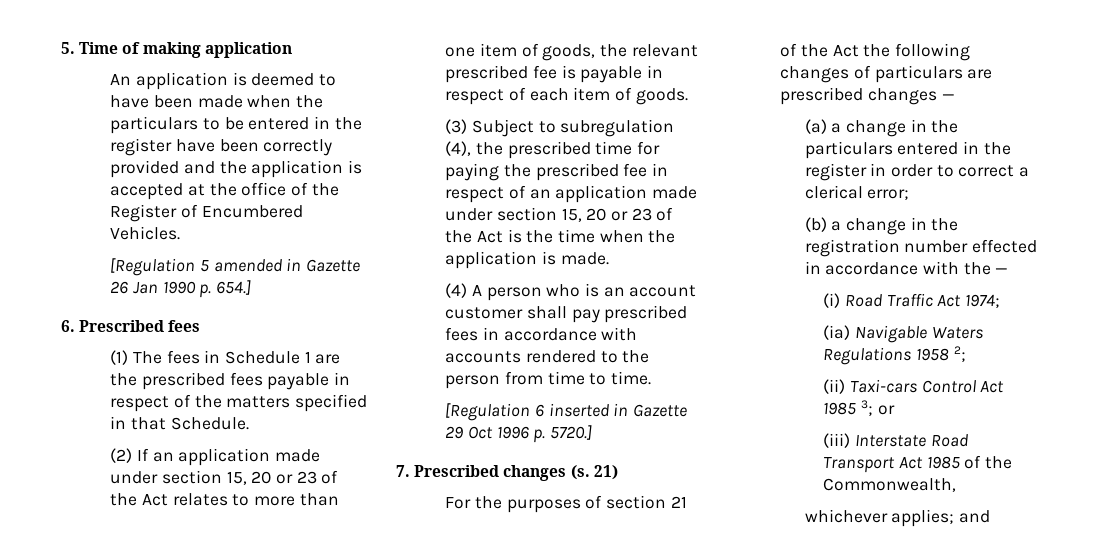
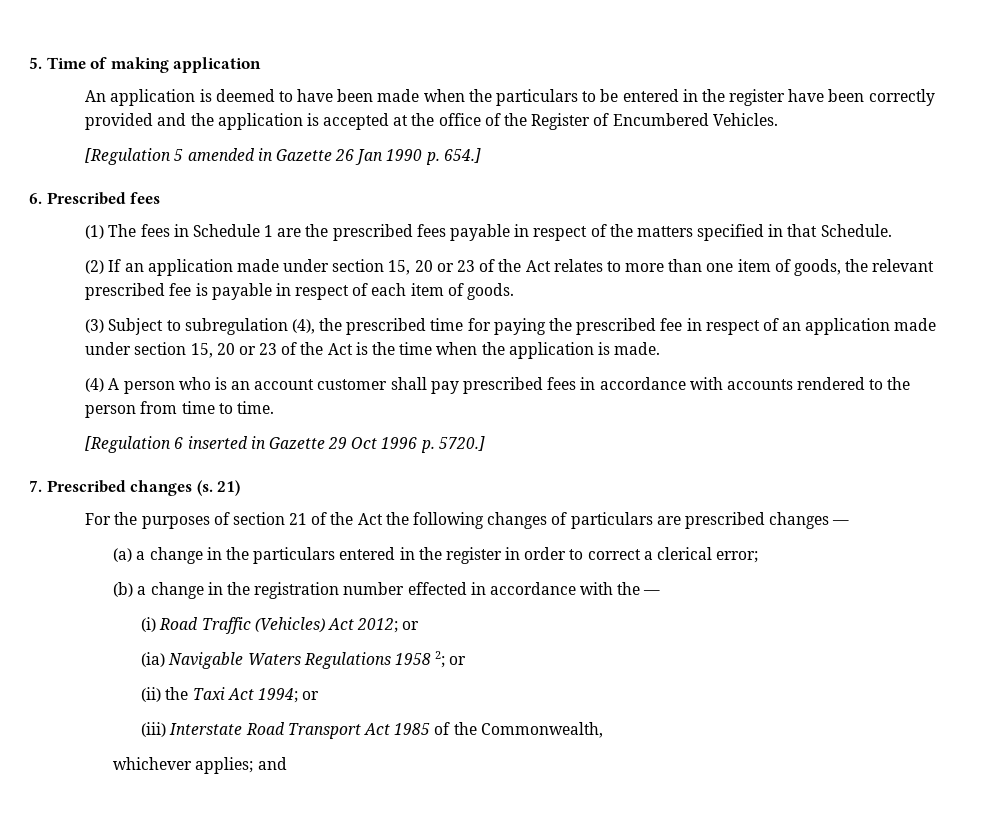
- (i) Road Traffic Act 1974;
+ (i) Road Traffic (Vehicles) Act 2012; or
- (ia) Navigable Waters Regulations 1958 2;
+ (ia) Navigable Waters Regulations 1958 2; or
- (ii) Taxi-cars Control Act 1985 3; or
+ (ii) the Taxi Act 1994; or

